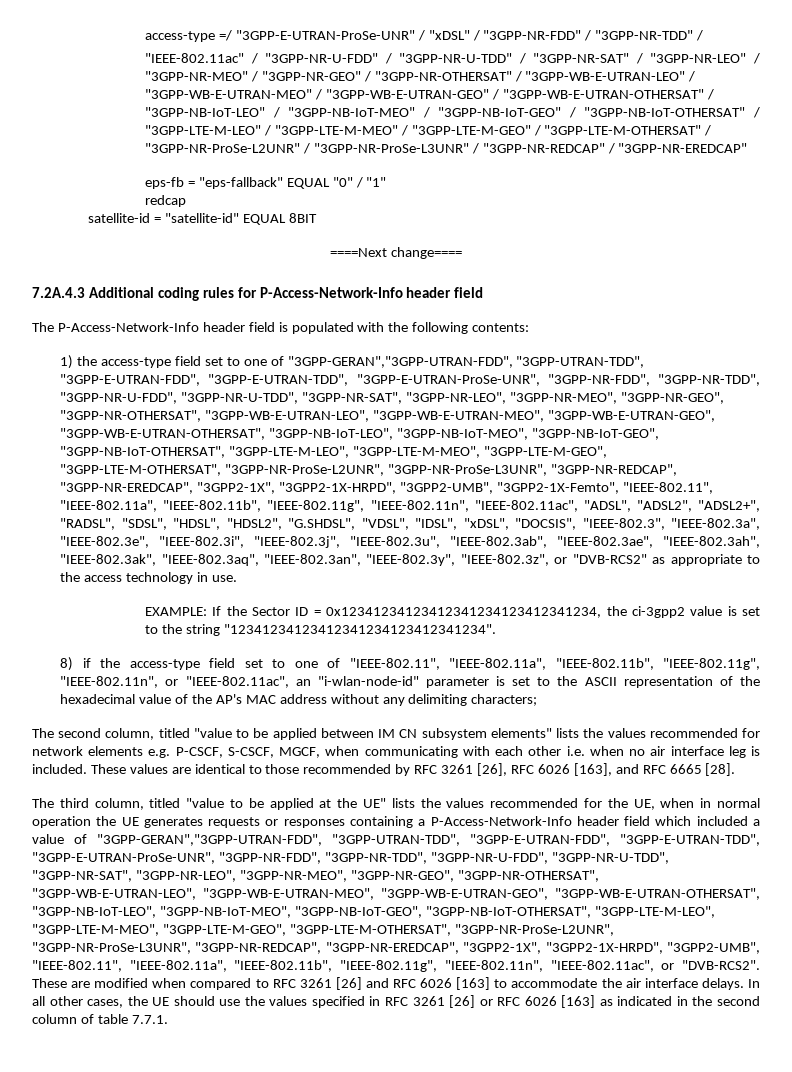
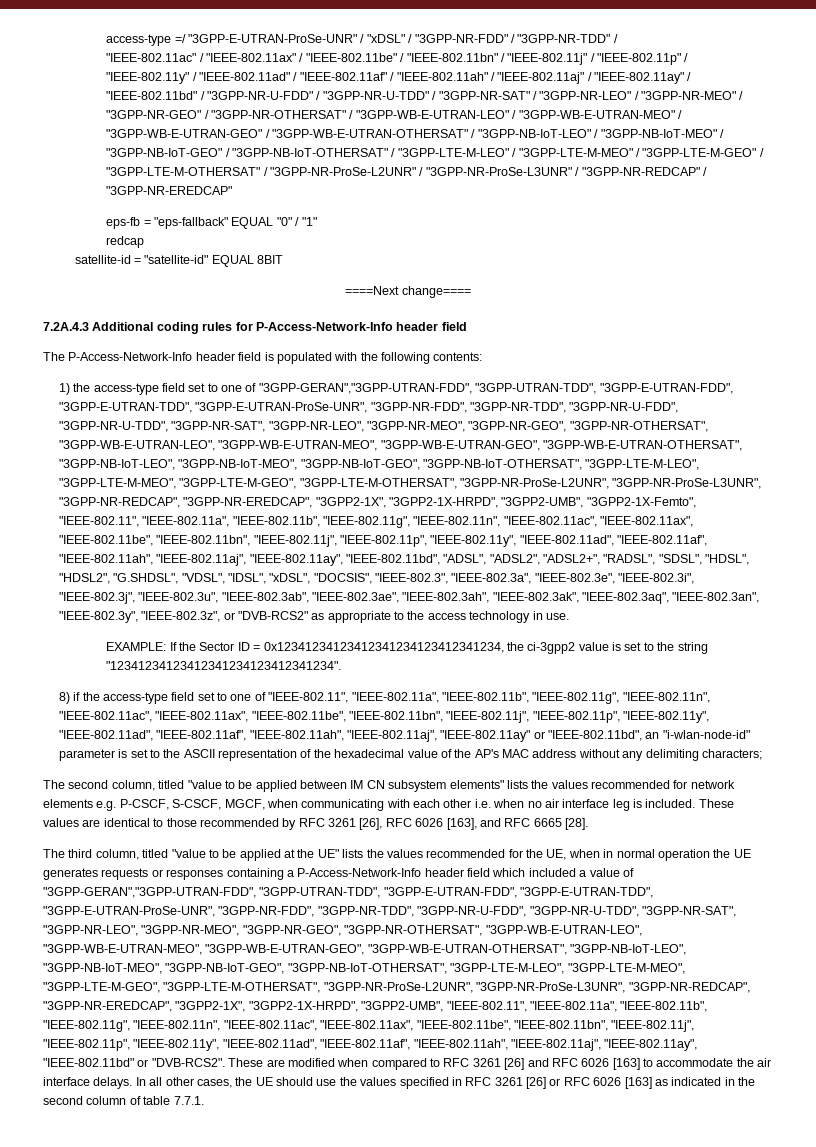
- "IEEE-802.11ac" / "3GPP-NR-U-FDD" / "3GPP-NR-U-TDD" / "3GPP-NR-SAT" / "3GPP-NR-LEO" / "3GPP-NR-MEO" / "3GPP-NR-GEO" / "3GPP-NR-OTHERSAT" / "3GPP-WB-E-UTRAN-LEO" / "3GPP-WB-E-UTRAN-MEO" / "3GPP-WB-E-UTRAN-GEO" / "3GPP-WB-E-UTRAN-OTHERSAT" / "3GPP-NB-IoT-LEO" / "3GPP-NB-IoT-MEO" / "3GPP-NB-IoT-GEO" / "3GPP-NB-IoT-OTHERSAT" / "3GPP-LTE-M-LEO" / "3GPP-LTE-M-MEO" / "3GPP-LTE-M-GEO" / "3GPP-LTE-M-OTHERSAT" / "3GPP-NR-ProSe-L2UNR" / "3GPP-NR-ProSe-L3UNR" / "3GPP-NR-REDCAP" / "3GPP-NR-EREDCAP"
+ "IEEE-802.11ac" / "IEEE-802.11ax" / "IEEE-802.11be" / "IEEE-802.11bn" / "IEEE-802.11j" / "IEEE-802.11p" / "IEEE-802.11y" / "IEEE-802.11ad" / "IEEE-802.11af" / "IEEE-802.11ah" / "IEEE-802.11aj" / "IEEE-802.11ay" / "IEEE-802.11bd" / "3GPP-NR-U-FDD" / "3GPP-NR-U-TDD" / "3GPP-NR-SAT" / "3GPP-NR-LEO" / "3GPP-NR-MEO" / "3GPP-NR-GEO" / "3GPP-NR-OTHERSAT" / "3GPP-WB-E-UTRAN-LEO" / "3GPP-WB-E-UTRAN-MEO" / "3GPP-WB-E-UTRAN-GEO" / "3GPP-WB-E-UTRAN-OTHERSAT" / "3GPP-NB-IoT-LEO" / "3GPP-NB-IoT-MEO" / "3GPP-NB-IoT-GEO" / "3GPP-NB-IoT-OTHERSAT" / "3GPP-LTE-M-LEO" / "3GPP-LTE-M-MEO" / "3GPP-LTE-M-GEO" / "3GPP-LTE-M-OTHERSAT" / "3GPP-NR-ProSe-L2UNR" / "3GPP-NR-ProSe-L3UNR" / "3GPP-NR-REDCAP" / "3GPP-NR-EREDCAP"
- 1) the access-type field set to one of "3GPP-GERAN","3GPP-UTRAN-FDD", "3GPP-UTRAN-TDD", "3GPP-E-UTRAN-FDD", "3GPP-E-UTRAN-TDD", "3GPP-E-UTRAN-ProSe-UNR", "3GPP-NR-FDD", "3GPP-NR-TDD", "3GPP-NR-U-FDD", "3GPP-NR-U-TDD", "3GPP-NR-SAT", "3GPP-NR-LEO", "3GPP-NR-MEO", "3GPP-NR-GEO", "3GPP-NR-OTHERSAT", "3GPP-WB-E-UTRAN-LEO", "3GPP-WB-E-UTRAN-MEO", "3GPP-WB-E-UTRAN-GEO", "3GPP-WB-E-UTRAN-OTHERSAT", "3GPP-NB-IoT-LEO", "3GPP-NB-IoT-MEO", "3GPP-NB-IoT-GEO", "3GPP-NB-IoT-OTHERSAT", "3GPP-LTE-M-LEO", "3GPP-LTE-M-MEO", "3GPP-LTE-M-GEO", "3GPP-LTE-M-OTHERSAT", "3GPP-NR-ProSe-L2UNR", "3GPP-NR-ProSe-L3UNR", "3GPP-NR-REDCAP", "3GPP-NR-EREDCAP", "3GPP2-1X", "3GPP2-1X-HRPD", "3GPP2-UMB", "3GPP2-1X-Femto", "IEEE-802.11", "IEEE-802.11a", "IEEE-802.11b", "IEEE-802.11g", "IEEE-802.11n", "IEEE-802.11ac", "ADSL", "ADSL2", "ADSL2+", "RADSL", "SDSL", "HDSL", "HDSL2", "G.SHDSL", "VDSL", "IDSL", "xDSL", "DOCSIS", "IEEE-802.3", "IEEE-802.3a", "IEEE-802.3e", "IEEE-802.3i", "IEEE-802.3j", "IEEE-802.3u", "IEEE-802.3ab", "IEEE-802.3ae", "IEEE-802.3ah", "IEEE-802.3ak", "IEEE-802.3aq", "IEEE-802.3an", "IEEE-802.3y", "IEEE-802.3z", or "DVB-RCS2" as appropriate to the access technology in use.
+ 1) the access-type field set to one of "3GPP-GERAN","3GPP-UTRAN-FDD", "3GPP-UTRAN-TDD", "3GPP-E-UTRAN-FDD", "3GPP-E-UTRAN-TDD", "3GPP-E-UTRAN-ProSe-UNR", "3GPP-NR-FDD", "3GPP-NR-TDD", "3GPP-NR-U-FDD", "3GPP-NR-U-TDD", "3GPP-NR-SAT", "3GPP-NR-LEO", "3GPP-NR-MEO", "3GPP-NR-GEO", "3GPP-NR-OTHERSAT", "3GPP-WB-E-UTRAN-LEO", "3GPP-WB-E-UTRAN-MEO", "3GPP-WB-E-UTRAN-GEO", "3GPP-WB-E-UTRAN-OTHERSAT", "3GPP-NB-IoT-LEO", "3GPP-NB-IoT-MEO", "3GPP-NB-IoT-GEO", "3GPP-NB-IoT-OTHERSAT", "3GPP-LTE-M-LEO", "3GPP-LTE-M-MEO", "3GPP-LTE-M-GEO", "3GPP-LTE-M-OTHERSAT", "3GPP-NR-ProSe-L2UNR", "3GPP-NR-ProSe-L3UNR", "3GPP-NR-REDCAP", "3GPP-NR-EREDCAP", "3GPP2-1X", "3GPP2-1X-HRPD", "3GPP2-UMB", "3GPP2-1X-Femto", "IEEE-802.11", "IEEE-802.11a", "IEEE-802.11b", "IEEE-802.11g", "IEEE-802.11n", "IEEE-802.11ac", "IEEE-802.11ax", "IEEE-802.11be", "IEEE-802.11bn", "IEEE-802.11j", "IEEE-802.11p", "IEEE-802.11y", "IEEE-802.11ad", "IEEE-802.11af", "IEEE-802.11ah", "IEEE-802.11aj", "IEEE-802.11ay", "IEEE-802.11bd", "ADSL", "ADSL2", "ADSL2+", "RADSL", "SDSL", "HDSL", "HDSL2", "G.SHDSL", "VDSL", "IDSL", "xDSL", "DOCSIS", "IEEE-802.3", "IEEE-802.3a", "IEEE-802.3e", "IEEE-802.3i", "IEEE-802.3j", "IEEE-802.3u", "IEEE-802.3ab", "IEEE-802.3ae", "IEEE-802.3ah", "IEEE-802.3ak", "IEEE-802.3aq", "IEEE-802.3an", "IEEE-802.3y", "IEEE-802.3z", or "DVB-RCS2" as appropriate to the access technology in use.
- 8) if the access-type field set to one of "IEEE-802.11", "IEEE-802.11a", "IEEE-802.11b", "IEEE-802.11g", "IEEE-802.11n", or "IEEE-802.11ac", an "i-wlan-node-id" parameter is set to the ASCII representation of the hexadecimal value of the AP's MAC address without any delimiting characters;
+ 8) if the access-type field set to one of "IEEE-802.11", "IEEE-802.11a", "IEEE-802.11b", "IEEE-802.11g", "IEEE-802.11n", "IEEE-802.11ac", "IEEE-802.11ax", "IEEE-802.11be", "IEEE-802.11bn", "IEEE-802.11j", "IEEE-802.11p", "IEEE-802.11y", "IEEE-802.11ad", "IEEE-802.11af", "IEEE-802.11ah", "IEEE-802.11aj", "IEEE-802.11ay" or "IEEE-802.11bd", an "i-wlan-node-id" parameter is set to the ASCII representation of the hexadecimal value of the AP's MAC address without any delimiting characters;
- The third column, titled "value to be applied at the UE" lists the values recommended for the UE, when in normal operation the UE generates requests or responses containing a P-Access-Network-Info header field which included a value of "3GPP-GERAN","3GPP-UTRAN-FDD", "3GPP-UTRAN-TDD", "3GPP-E-UTRAN-FDD", "3GPP-E-UTRAN-TDD", "3GPP-E-UTRAN-ProSe-UNR", "3GPP-NR-FDD", "3GPP-NR-TDD", "3GPP-NR-U-FDD", "3GPP-NR-U-TDD", "3GPP-NR-SAT", "3GPP-NR-LEO", "3GPP-NR-MEO", "3GPP-NR-GEO", "3GPP-NR-OTHERSAT", "3GPP-WB-E-UTRAN-LEO", "3GPP-WB-E-UTRAN-MEO", "3GPP-WB-E-UTRAN-GEO", "3GPP-WB-E-UTRAN-OTHERSAT", "3GPP-NB-IoT-LEO", "3GPP-NB-IoT-MEO", "3GPP-NB-IoT-GEO", "3GPP-NB-IoT-OTHERSAT", "3GPP-LTE-M-LEO", "3GPP-LTE-M-MEO", "3GPP-LTE-M-GEO", "3GPP-LTE-M-OTHERSAT", "3GPP-NR-ProSe-L2UNR", "3GPP-NR-ProSe-L3UNR", "3GPP-NR-REDCAP", "3GPP-NR-EREDCAP", "3GPP2-1X", "3GPP2-1X-HRPD", "3GPP2-UMB", "IEEE-802.11", "IEEE-802.11a", "IEEE-802.11b", "IEEE-802.11g", "IEEE-802.11n", "IEEE-802.11ac", or "DVB-RCS2".
+ The third column, titled "value to be applied at the UE" lists the values recommended for the UE, when in normal operation the UE generates requests or responses containing a P-Access-Network-Info header field which included a value of "3GPP-GERAN","3GPP-UTRAN-FDD", "3GPP-UTRAN-TDD", "3GPP-E-UTRAN-FDD", "3GPP-E-UTRAN-TDD", "3GPP-E-UTRAN-ProSe-UNR", "3GPP-NR-FDD", "3GPP-NR-TDD", "3GPP-NR-U-FDD", "3GPP-NR-U-TDD", "3GPP-NR-SAT", "3GPP-NR-LEO", "3GPP-NR-MEO", "3GPP-NR-GEO", "3GPP-NR-OTHERSAT", "3GPP-WB-E-UTRAN-LEO", "3GPP-WB-E-UTRAN-MEO", "3GPP-WB-E-UTRAN-GEO", "3GPP-WB-E-UTRAN-OTHERSAT", "3GPP-NB-IoT-LEO", "3GPP-NB-IoT-MEO", "3GPP-NB-IoT-GEO", "3GPP-NB-IoT-OTHERSAT", "3GPP-LTE-M-LEO", "3GPP-LTE-M-MEO", "3GPP-LTE-M-GEO", "3GPP-LTE-M-OTHERSAT", "3GPP-NR-ProSe-L2UNR", "3GPP-NR-ProSe-L3UNR", "3GPP-NR-REDCAP", "3GPP-NR-EREDCAP", "3GPP2-1X", "3GPP2-1X-HRPD", "3GPP2-UMB", "IEEE-802.11", "IEEE-802.11a", "IEEE-802.11b", "IEEE-802.11g", "IEEE-802.11n", "IEEE-802.11ac", "IEEE-802.11ax", "IEEE-802.11be", "IEEE-802.11bn", "IEEE-802.11j", "IEEE-802.11p", "IEEE-802.11y", "IEEE-802.11ad", "IEEE-802.11af", "IEEE-802.11ah", "IEEE-802.11aj", "IEEE-802.11ay", "IEEE-802.11bd" or "DVB-RCS2".

